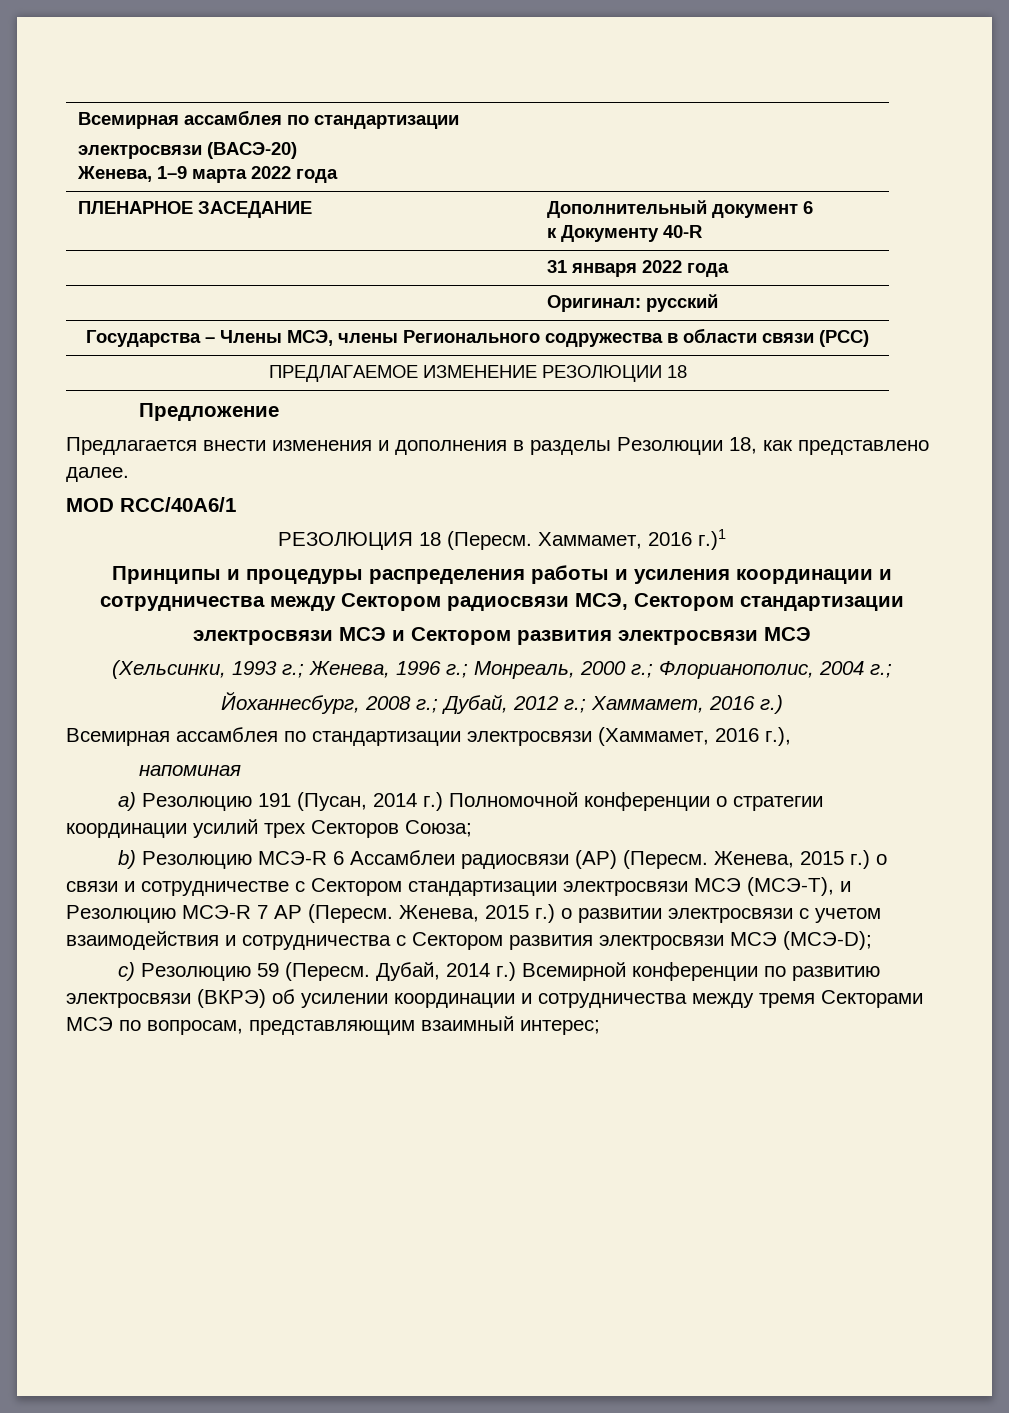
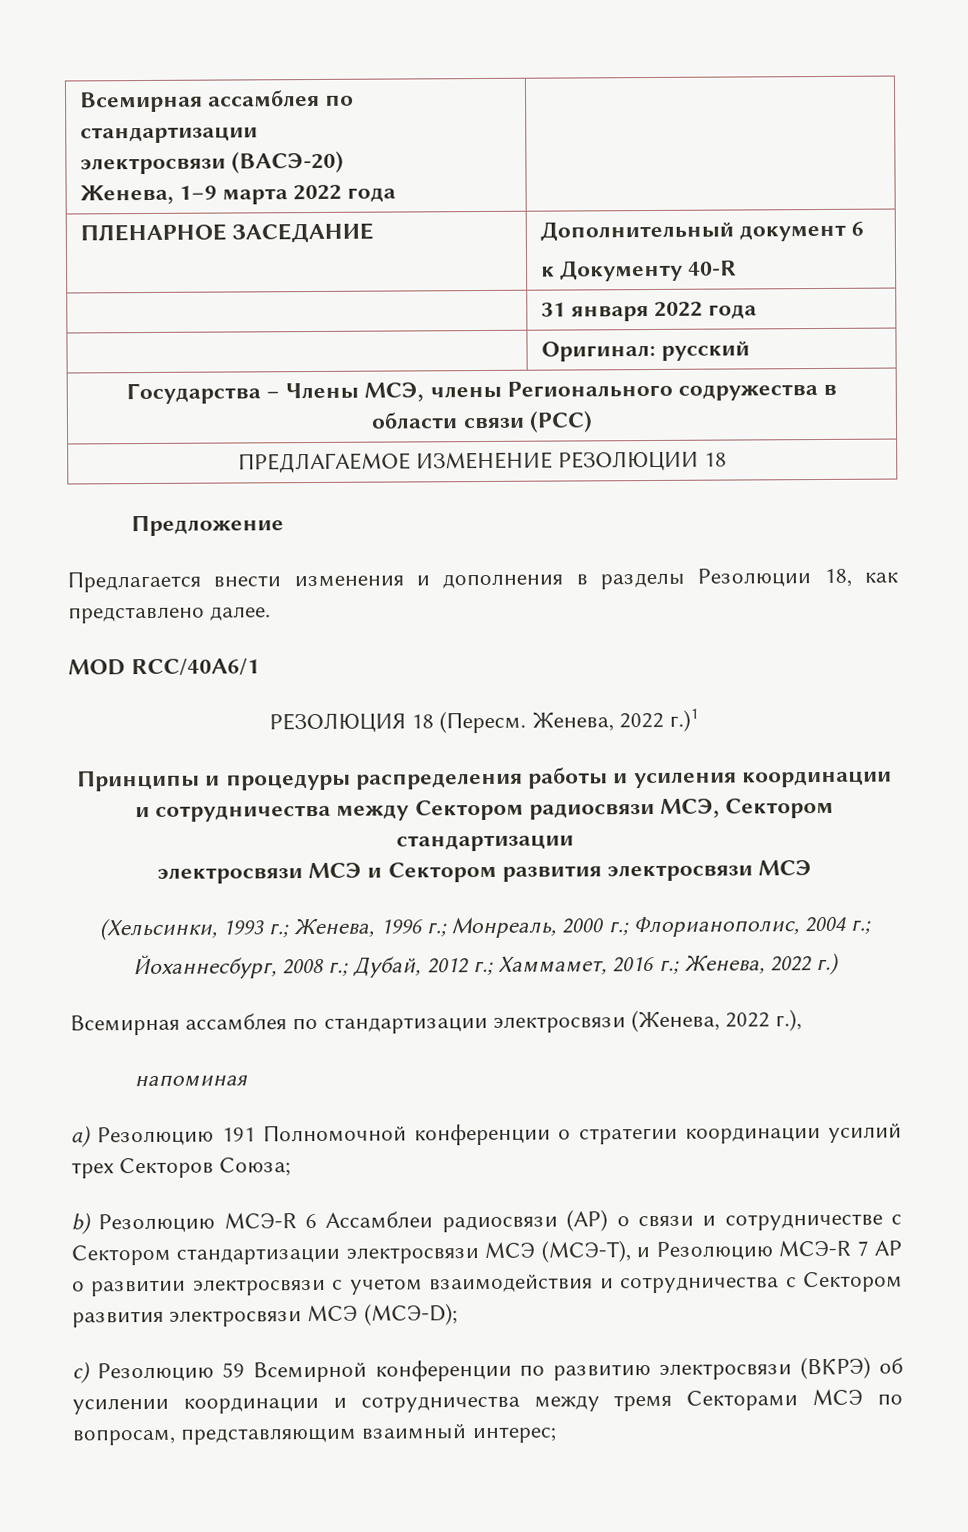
- Хаммамет, 2016 г.)1
+ Женева, 2022 г.)1
- Йоханнесбург, 2008 г.; Дубай, 2012 г.; Хаммамет, 2016 г.)
+ Йоханнесбург, 2008 г.; Дубай, 2012 г.; Хаммамет, 2016 г.; Женева, 2022 г.)
- Всемирная ассамблея по стандартизации электросвязи (Хаммамет, 2016 г.),
+ Всемирная ассамблея по стандартизации электросвязи (Женева, 2022 г.),
- a) Резолюцию 191 (Пусан, 2014 г.) Полномочной конференции о стратегии координации усилий трех Секторов Союза;
+ a) Резолюцию 191 Полномочной конференции о стратегии координации усилий трех Секторов Союза;
- b) Резолюцию МСЭ-R 6 Ассамблеи радиосвязи (АР) (Пересм. Женева, 2015 г.) о связи и сотрудничестве с Сектором стандартизации электросвязи МСЭ (МСЭ-T), и Резолюцию МСЭ-R 7 АР (Пересм. Женева, 2015 г.) о развитии электросвязи с учетом взаимодействия и сотрудничества с Сектором развития электросвязи МСЭ (МСЭ-D);
+ b) Резолюцию МСЭ-R 6 Ассамблеи радиосвязи (АР) о связи и сотрудничестве с Сектором стандартизации электросвязи МСЭ (МСЭ-T), и Резолюцию МСЭ-R 7 АР о развитии электросвязи с учетом взаимодействия и сотрудничества с Сектором развития электросвязи МСЭ (МСЭ-D);
- c) Резолюцию 59 (Пересм. Дубай, 2014 г.) Всемирной конференции по развитию электросвязи (ВКРЭ) об усилении координации и сотрудничества между тремя Секторами МСЭ по вопросам, представляющим взаимный интерес;
+ c) Резолюцию 59 Всемирной конференции по развитию электросвязи (ВКРЭ) об усилении координации и сотрудничества между тремя Секторами МСЭ по вопросам, представляющим взаимный интерес;

